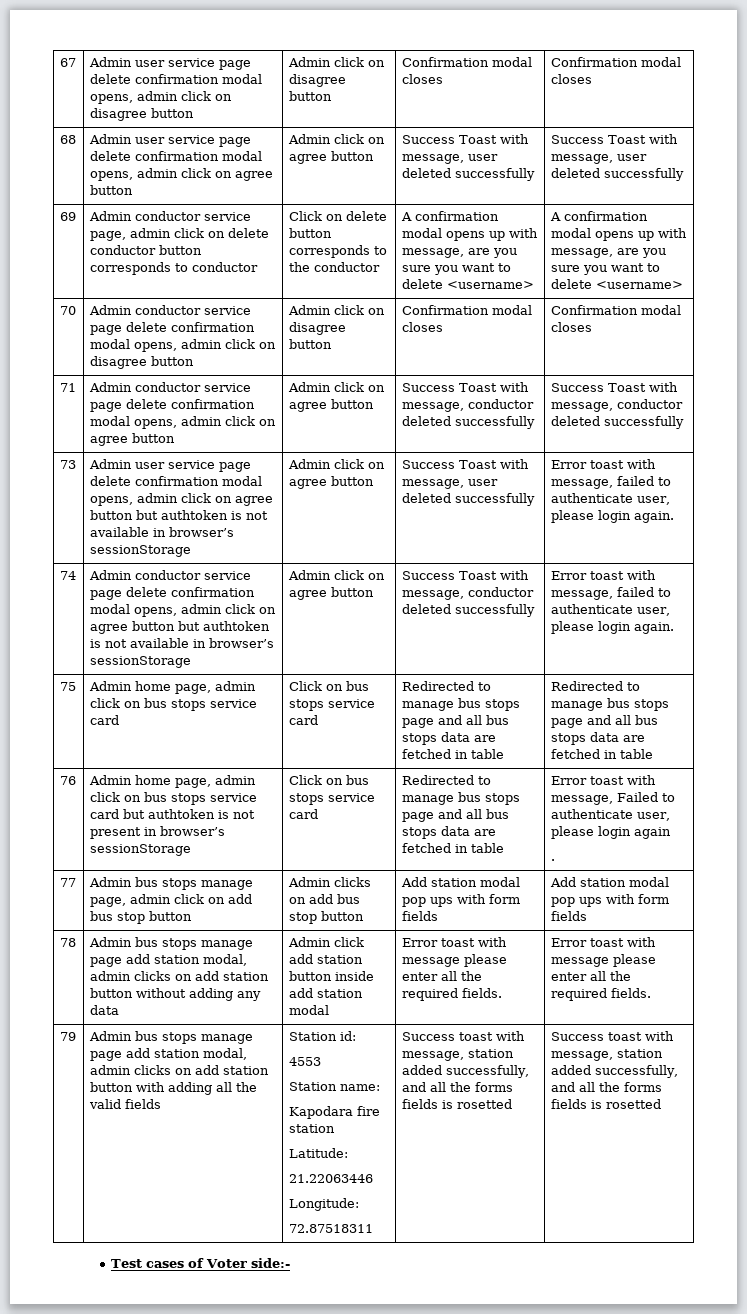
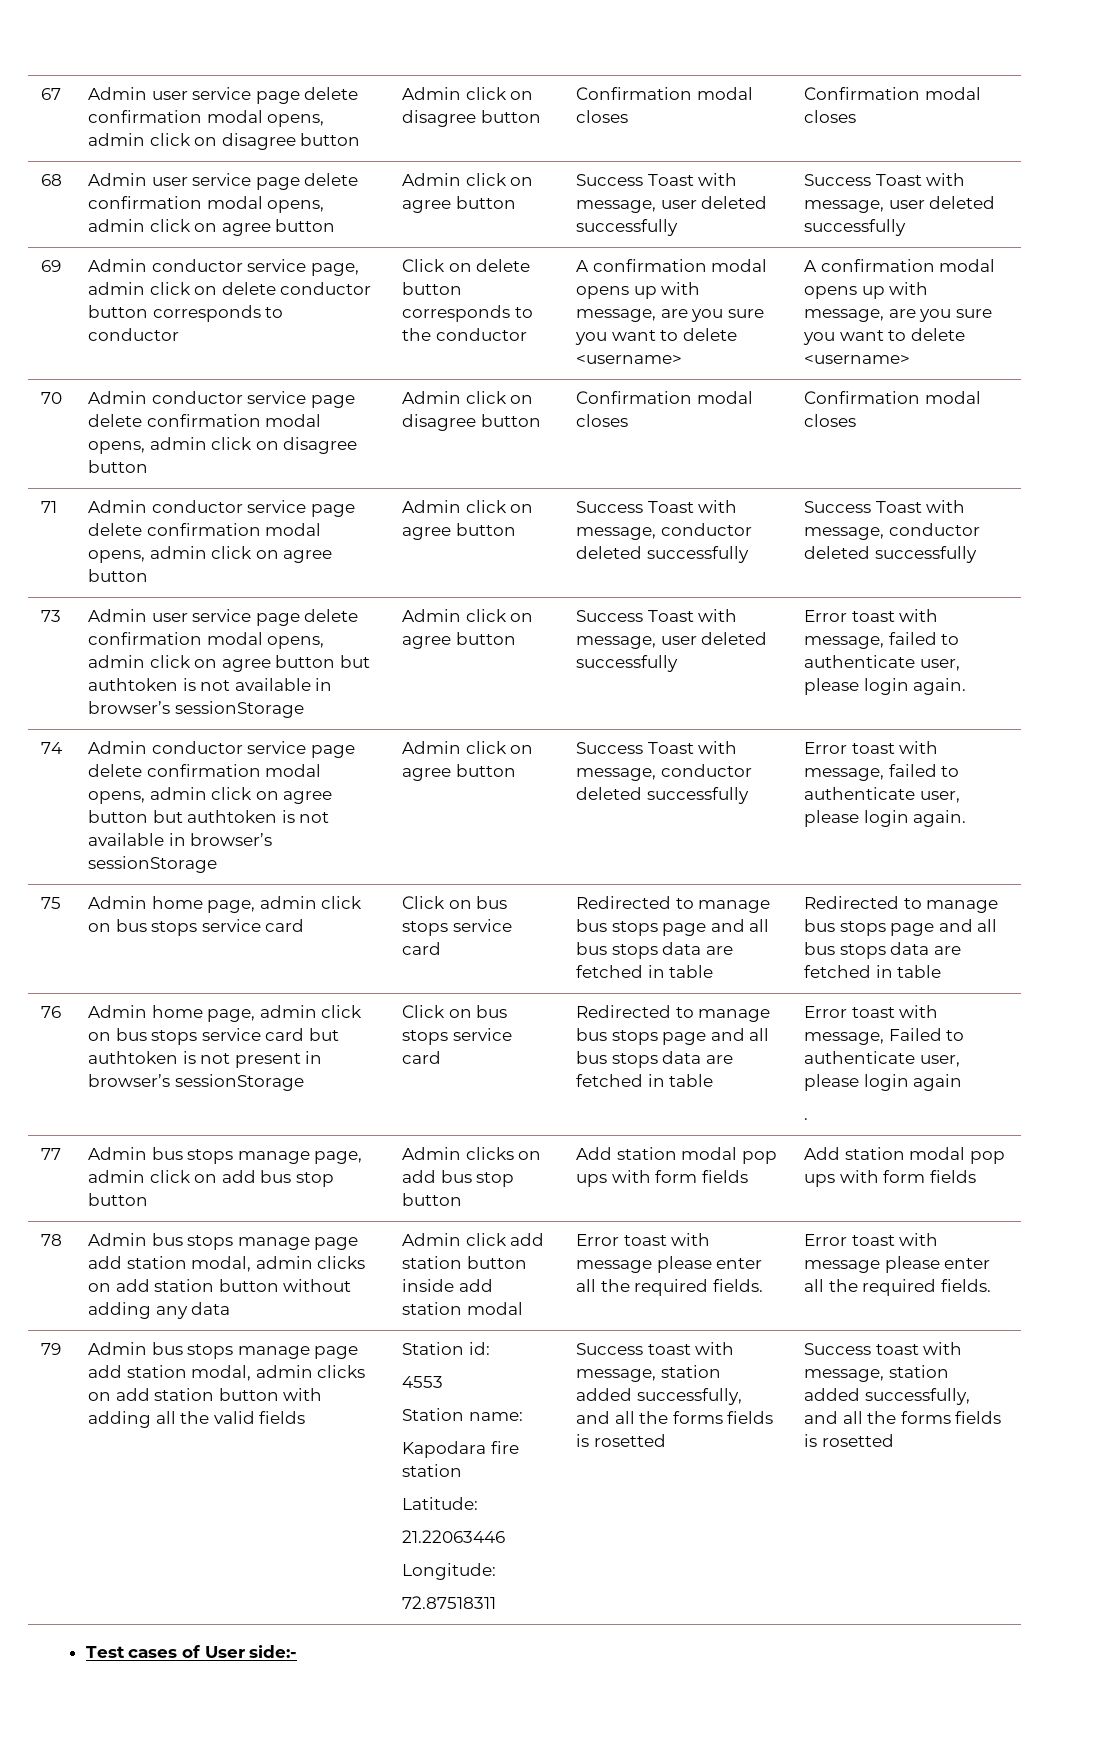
- Test cases of Voter side:-
+ Test cases of User side:-

